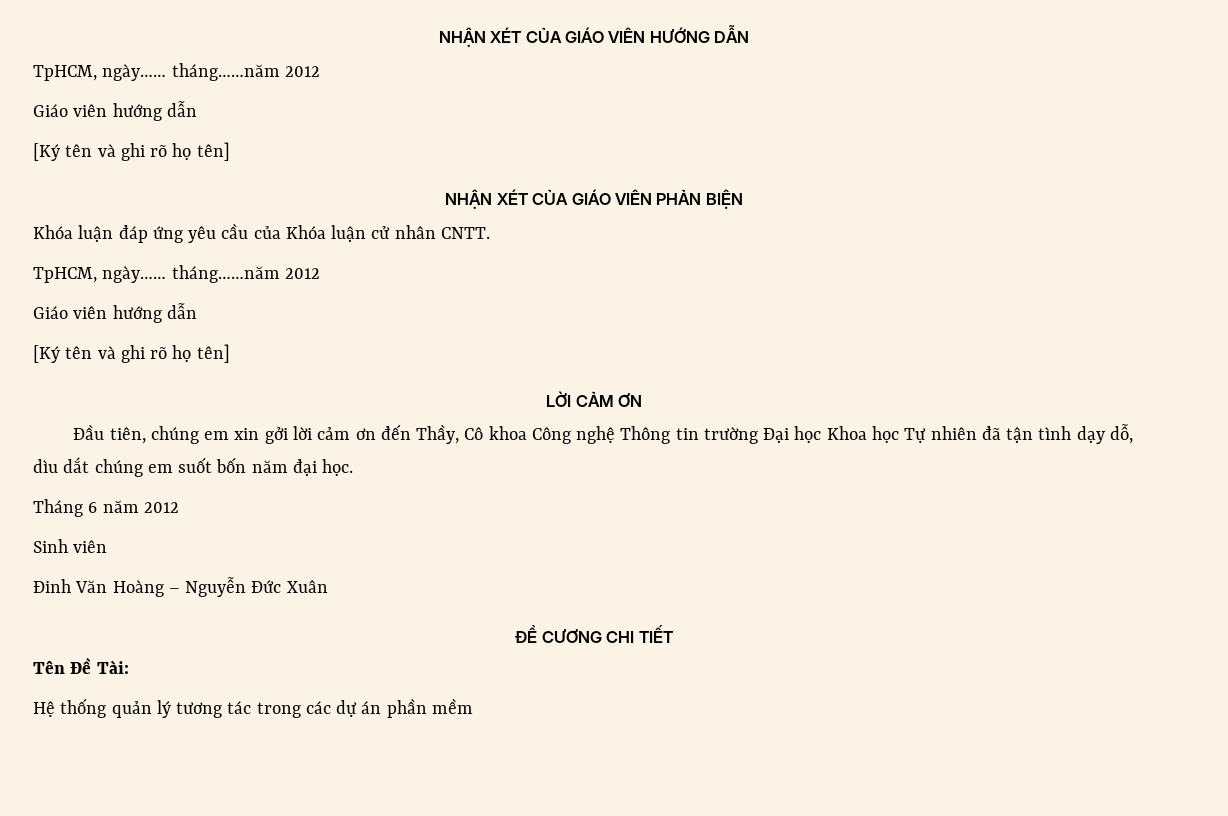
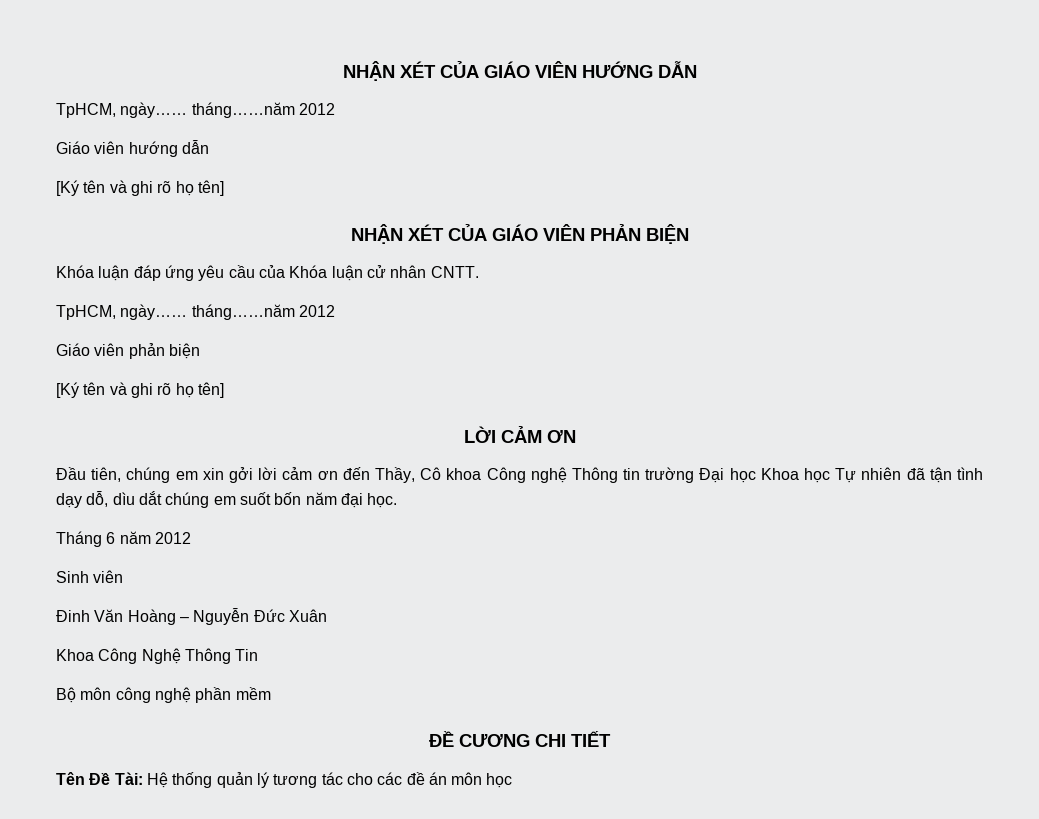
  Khóa luận đáp ứng yêu cầu của Khóa luận cử nhân CNTT.
  TpHCM, ngày…… tháng……năm 2012
- Giáo viên hướng dẫn
+ Giáo viên phản biện
+ Khoa Công Nghệ Thông Tin
+ Bộ môn công nghệ phần mềm
- Tên Đề Tài:
- Hệ thống quản lý tương tác trong các dự án phần mềm
+ Tên Đề Tài: Hệ thống quản lý tương tác cho các đề án môn học

